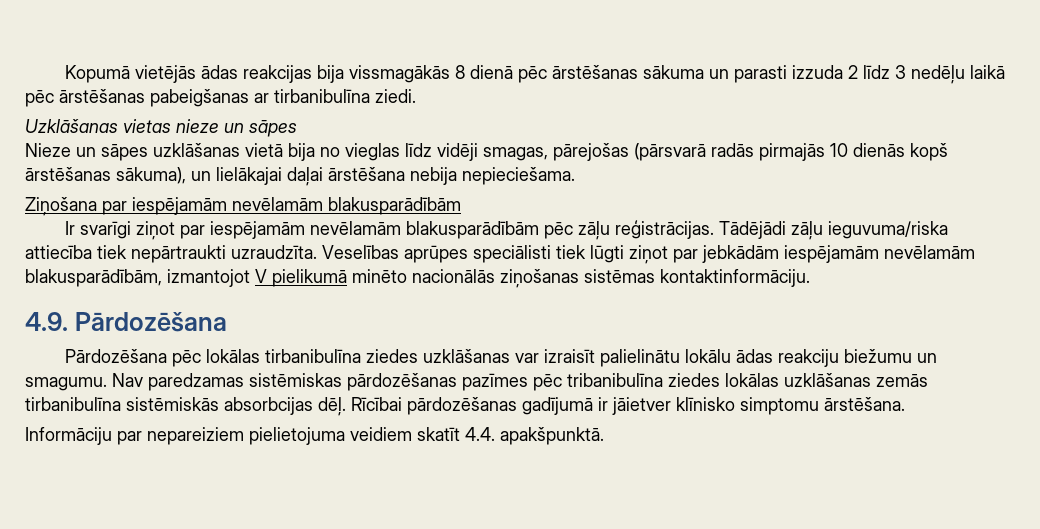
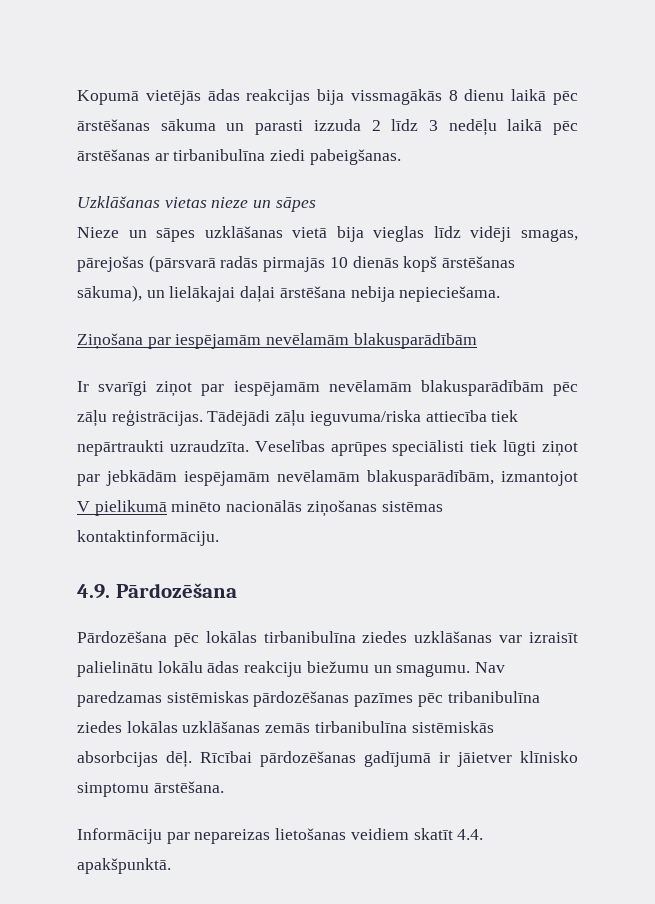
- Kopumā vietējās ādas reakcijas bija vissmagākās 8 dienā pēc ārstēšanas sākuma un parasti izzuda 2 līdz 3 nedēļu laikā pēc ārstēšanas pabeigšanas ar tirbanibulīna ziedi.
+ Kopumā vietējās ādas reakcijas bija vissmagākās 8 dienu laikā pēc ārstēšanas sākuma un parasti izzuda 2 līdz 3 nedēļu laikā pēc ārstēšanas ar tirbanibulīna ziedi pabeigšanas.
- Nieze un sāpes uzklāšanas vietā bija no vieglas līdz vidēji smagas, pārejošas (pārsvarā radās pirmajās 10 dienās kopš ārstēšanas sākuma), un lielākajai daļai ārstēšana nebija nepieciešama.
+ Nieze un sāpes uzklāšanas vietā bija vieglas līdz vidēji smagas, pārejošas (pārsvarā radās pirmajās 10 dienās kopš ārstēšanas sākuma), un lielākajai daļai ārstēšana nebija nepieciešama.
- Informāciju par nepareiziem pielietojuma veidiem skatīt 4.4. apakšpunktā.
+ Informāciju par nepareizas lietošanas veidiem skatīt 4.4. apakšpunktā.

